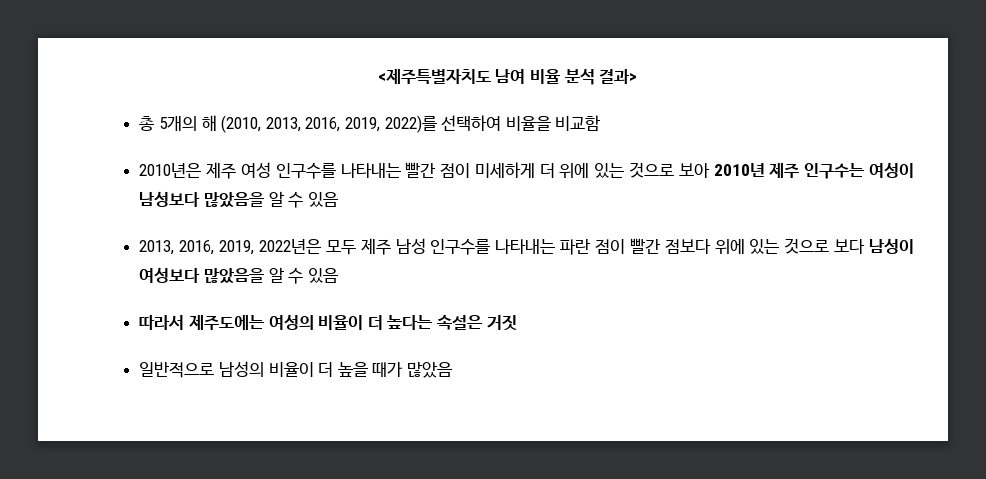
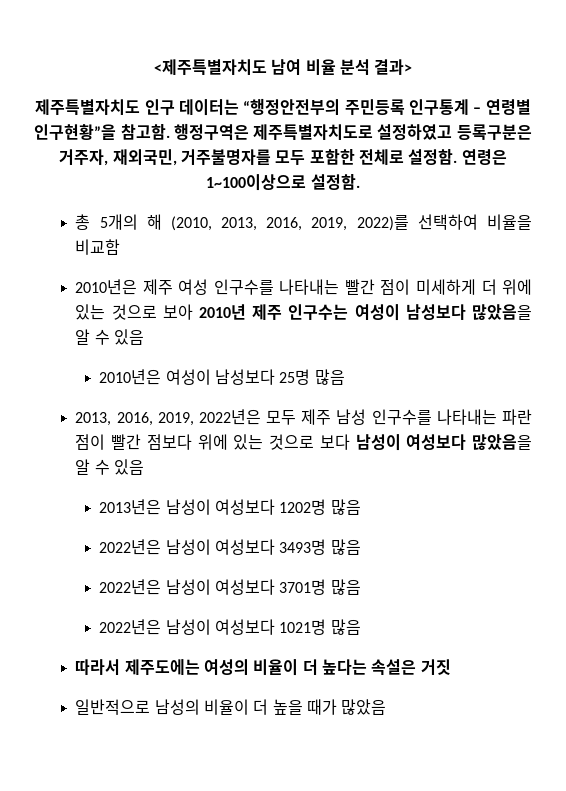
+ 제주특별자치도 인구 데이터는 “행정안전부의 주민등록 인구통계 – 연령별 인구현황”을 참고함. 행정구역은 제주특별자치도로 설정하였고 등록구분은 거주자, 재외국민, 거주불명자를 모두 포함한 전체로 설정함. 연령은 1~100이상으로 설정함.
+ 2010년은 여성이 남성보다 25명 많음
+ 2013년은 남성이 여성보다 1202명 많음
+ 2022년은 남성이 여성보다 3493명 많음
+ 2022년은 남성이 여성보다 3701명 많음
+ 2022년은 남성이 여성보다 1021명 많음

